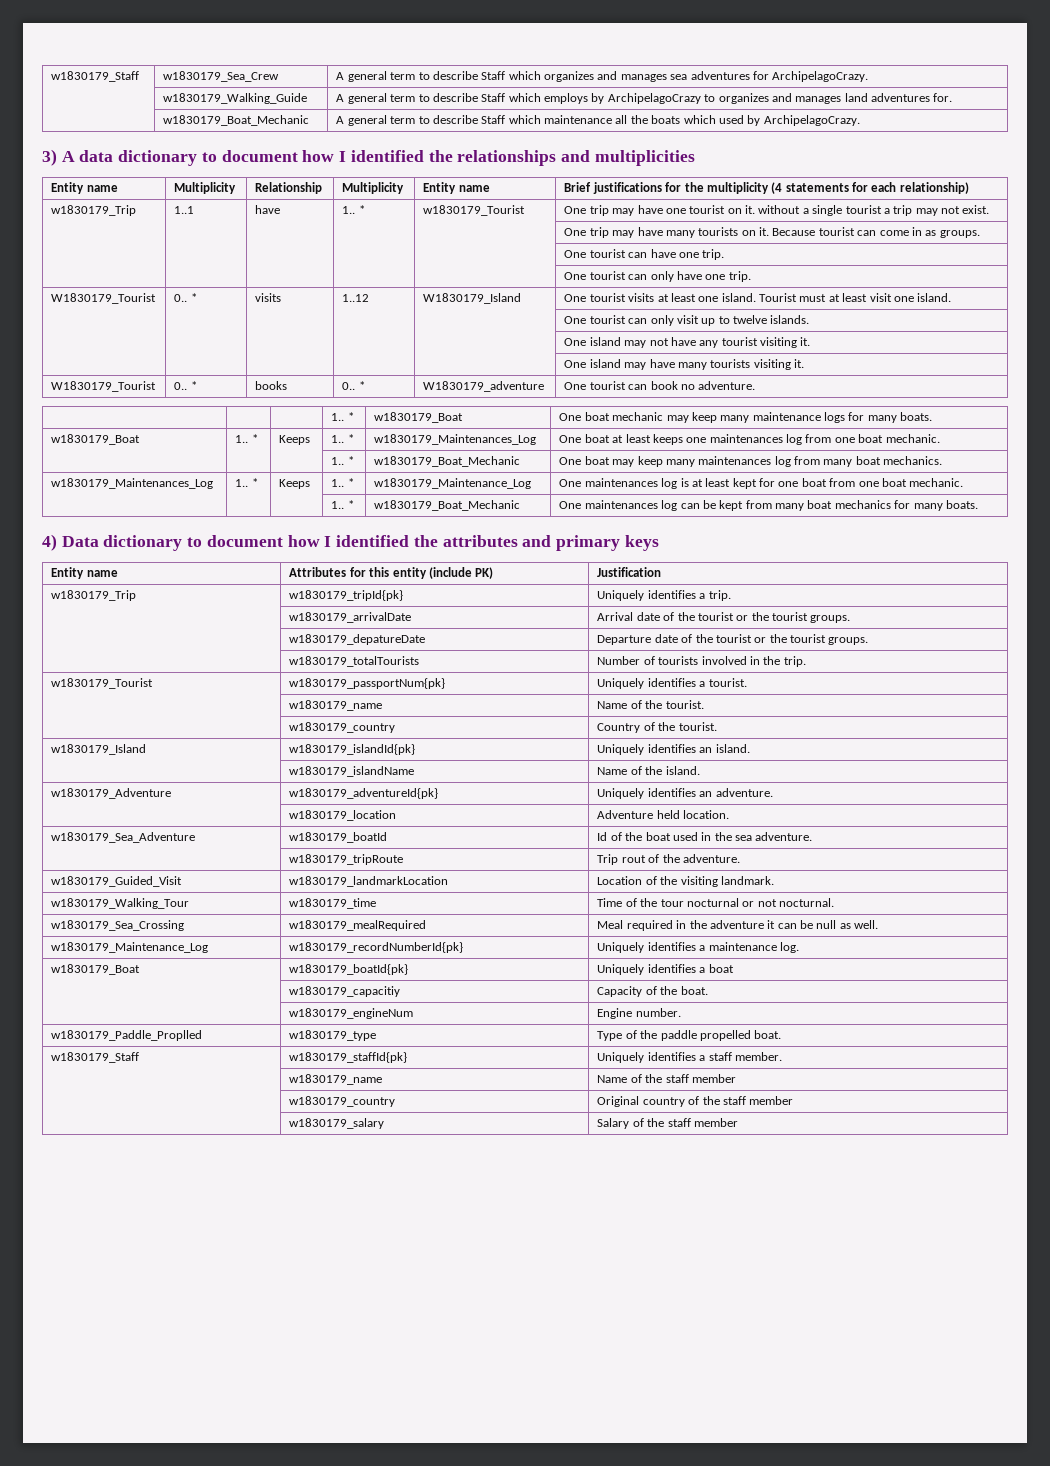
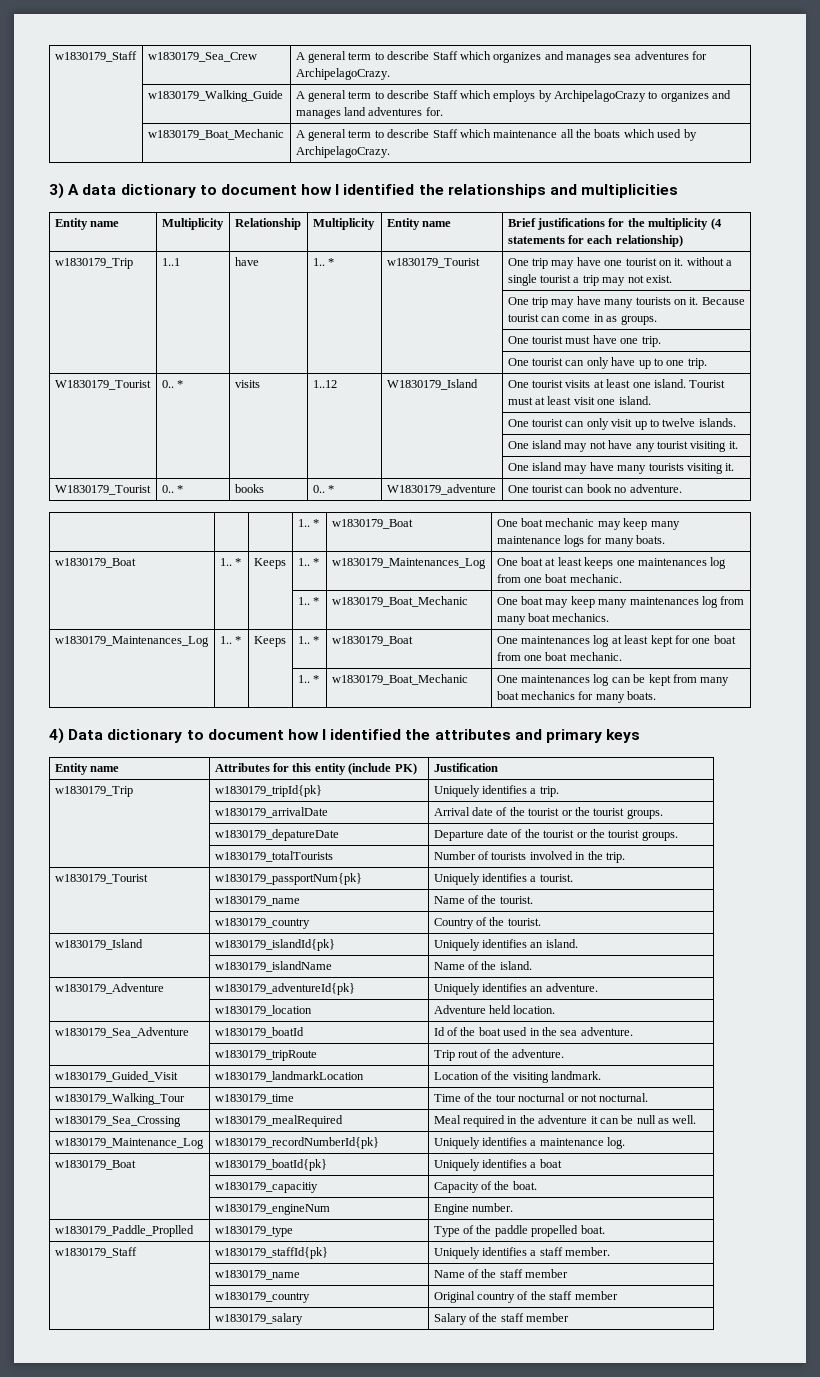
- | | | | | One tourist can have one trip.
+ | | | | | One tourist must have one trip.
- | | | | | One tourist can only have one trip.
+ | | | | | One tourist can only have up to one trip.
- w1830179_Maintenances_Log | 1.. * | Keeps | 1.. * | w1830179_Maintenance_Log | One maintenances log is at least kept for one boat from one boat mechanic.
+ w1830179_Maintenances_Log | 1.. * | Keeps | 1.. * | w1830179_Boat | One maintenances log at least kept for one boat from one boat mechanic.

